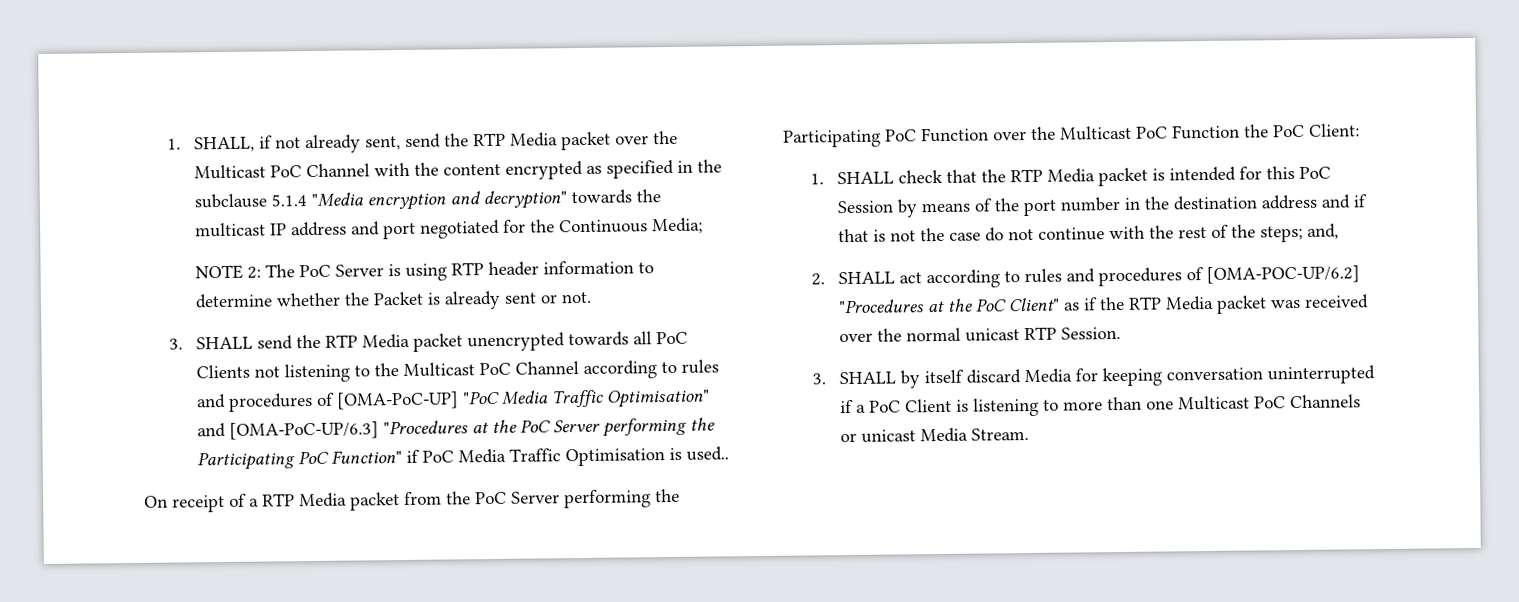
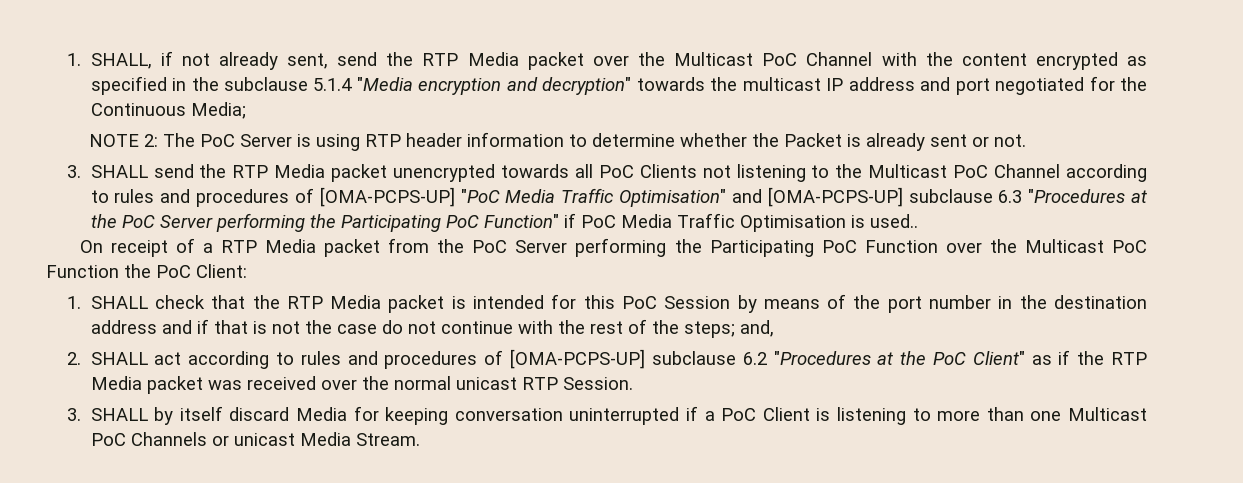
- 3. SHALL send the RTP Media packet unencrypted towards all PoC Clients not listening to the Multicast PoC Channel according to rules and procedures of [OMA-PoC-UP] "PoC Media Traffic Optimisation" and [OMA-PoC-UP/6.3] "Procedures at the PoC Server performing the Participating PoC Function" if PoC Media Traffic Optimisation is used..
+ 3. SHALL send the RTP Media packet unencrypted towards all PoC Clients not listening to the Multicast PoC Channel according to rules and procedures of [OMA-PCPS-UP] "PoC Media Traffic Optimisation" and [OMA-PCPS-UP] subclause 6.3 "Procedures at the PoC Server performing the Participating PoC Function" if PoC Media Traffic Optimisation is used..
- 2. SHALL act according to rules and procedures of [OMA-POC-UP/6.2] "Procedures at the PoC Client" as if the RTP Media packet was received over the normal unicast RTP Session.
+ 2. SHALL act according to rules and procedures of [OMA-PCPS-UP] subclause 6.2 "Procedures at the PoC Client" as if the RTP Media packet was received over the normal unicast RTP Session.

